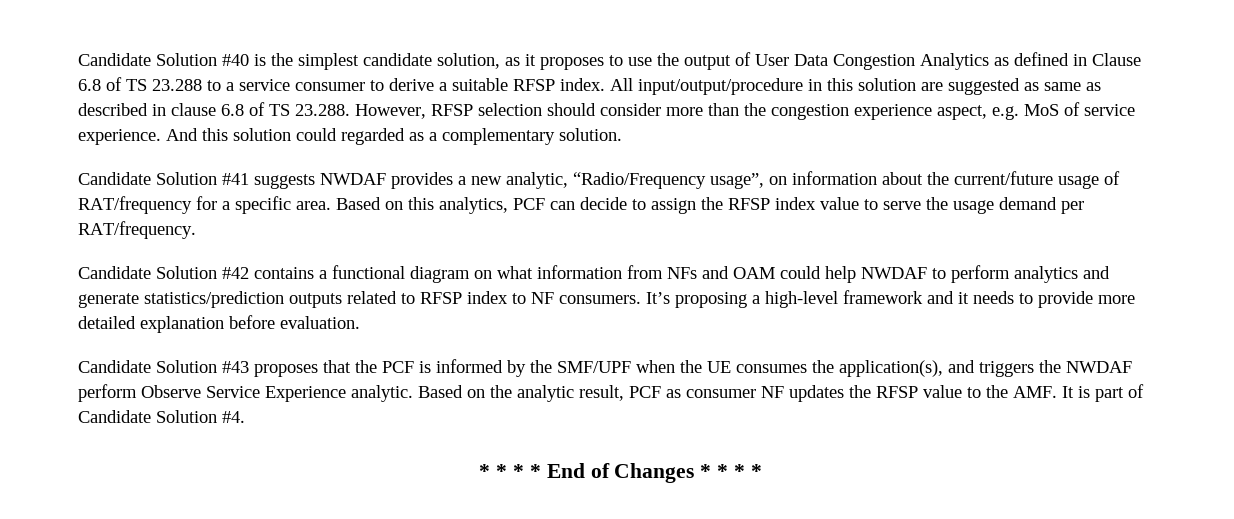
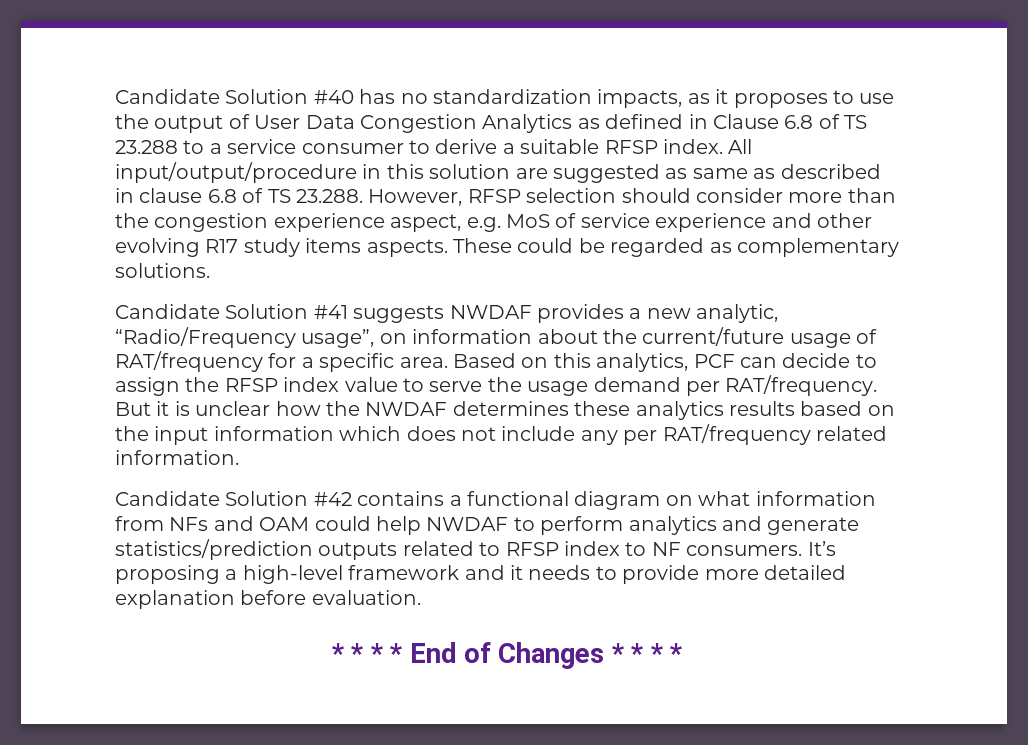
- Candidate Solution #40 is the simplest candidate solution, as it proposes to use the output of User Data Congestion Analytics as defined in Clause 6.8 of TS 23.288 to a service consumer to derive a suitable RFSP index.
+ Candidate Solution #40 has no standardization impacts, as it proposes to use the output of User Data Congestion Analytics as defined in Clause 6.8 of TS 23.288 to a service consumer to derive a suitable RFSP index.
- All input/output/procedure in this solution are suggested as same as described in clause 6.8 of TS 23.288. However, RFSP selection should consider more than the congestion experience aspect, e.g. MoS of service experience. And this solution could regarded as a complementary solution.
+ All input/output/procedure in this solution are suggested as same as described in clause 6.8 of TS 23.288. However, RFSP selection should consider more than the congestion experience aspect, e.g. MoS of service experience and other evolving R17 study items aspects. These could be regarded as complementary solutions.
+ But it is unclear how the NWDAF determines these analytics results based on the input information which does not include any per RAT/frequency related information.
- Candidate Solution #43 proposes that the PCF is informed by the SMF/UPF when the UE consumes the application(s), and triggers the NWDAF perform Observe Service Experience analytic. Based on the analytic result, PCF as consumer NF updates the RFSP value to the AMF. It is part of Candidate Solution #4.

